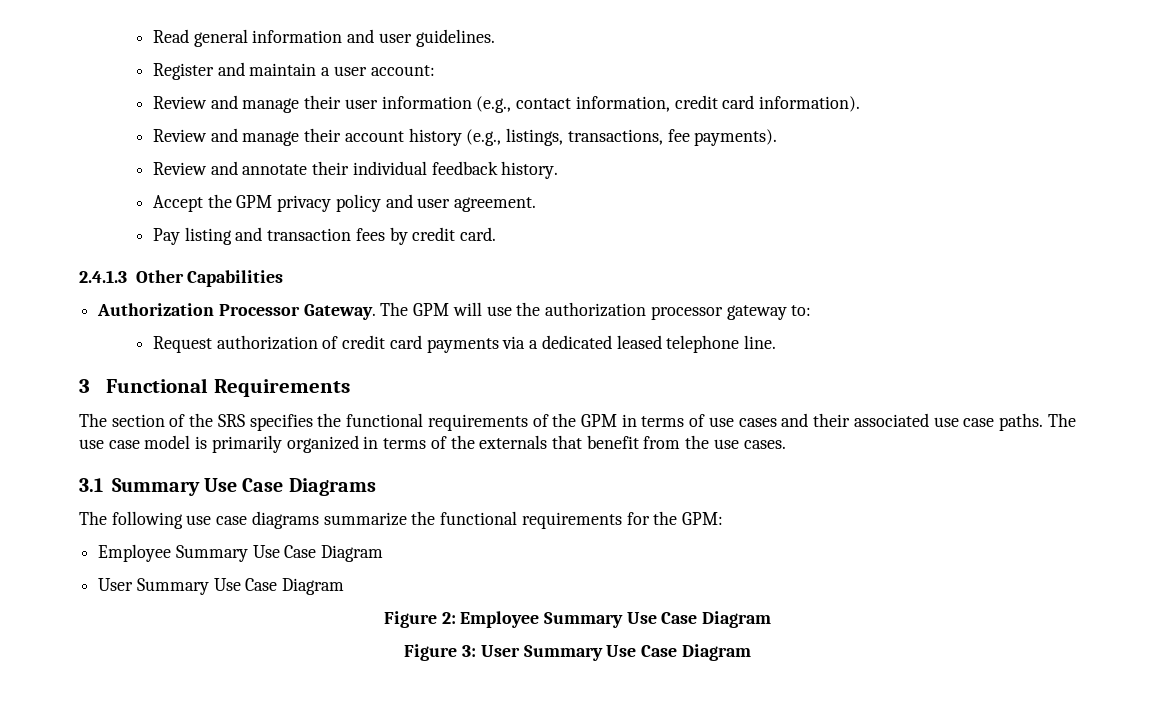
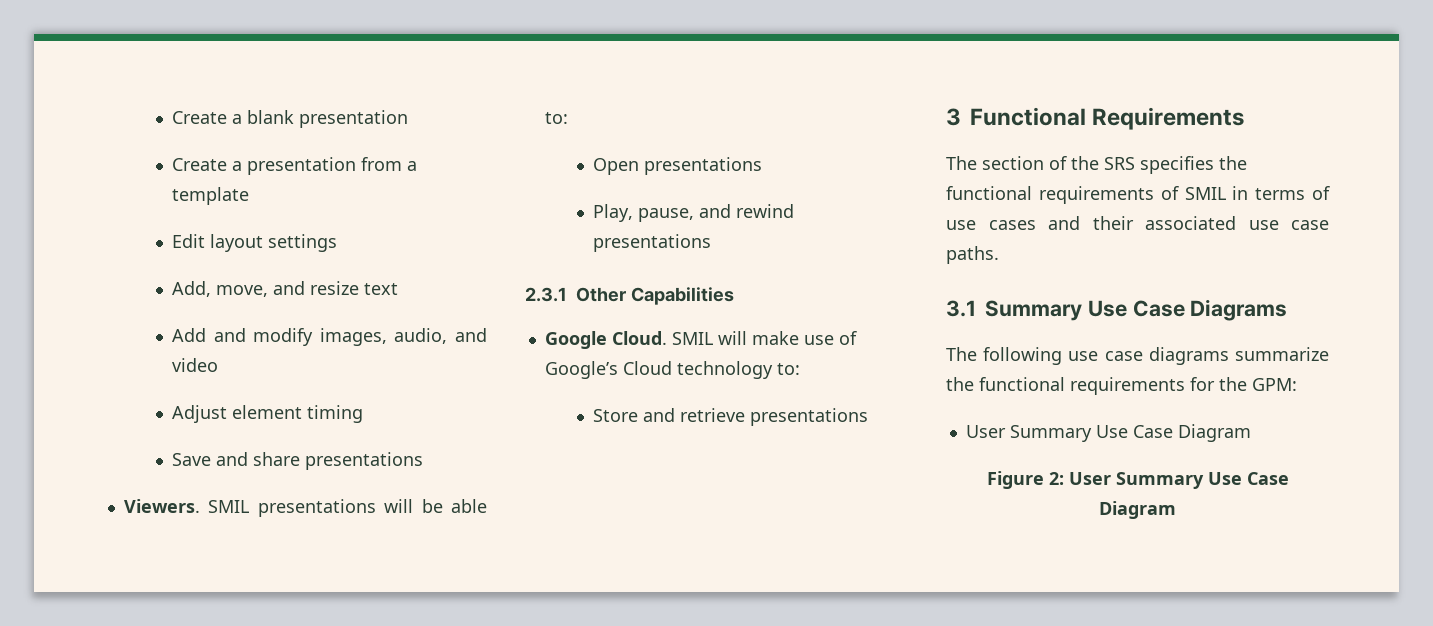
- Read general information and user guidelines.
- Register and maintain a user account:
- Review and manage their user information (e.g., contact information, credit card information).
- Review and manage their account history (e.g., listings, transactions, fee payments).
- Review and annotate their individual feedback history.
- Accept the GPM privacy policy and user agreement.
- Pay listing and transaction fees by credit card.
- 2.4.1.3 Other Capabilities
- Authorization Processor Gateway. The GPM will use the authorization processor gateway to:
- Request authorization of credit card payments via a dedicated leased telephone line.
+ Create a blank presentation
+ Create a presentation from a template
+ Edit layout settings
+ Add, move, and resize text
+ Add and modify images, audio, and video
+ Adjust element timing
+ Save and share presentations
+ Viewers. SMIL presentations will be able to:
+ Open presentations
+ Play, pause, and rewind presentations
+ 2.3.1 Other Capabilities
+ Google Cloud. SMIL will make use of Google’s Cloud technology to:
+ Store and retrieve presentations
- The section of the SRS specifies the functional requirements of the GPM in terms of use cases and their associated use case paths. The use case model is primarily organized in terms of the externals that benefit from the use cases.
+ The section of the SRS specifies the functional requirements of SMIL in terms of use cases and their associated use case paths.
  The following use case diagrams summarize the functional requirements for the GPM:
- Employee Summary Use Case Diagram
- Figure 2: Employee Summary Use Case Diagram
- Figure 3: User Summary Use Case Diagram
+ Figure 2: User Summary Use Case Diagram

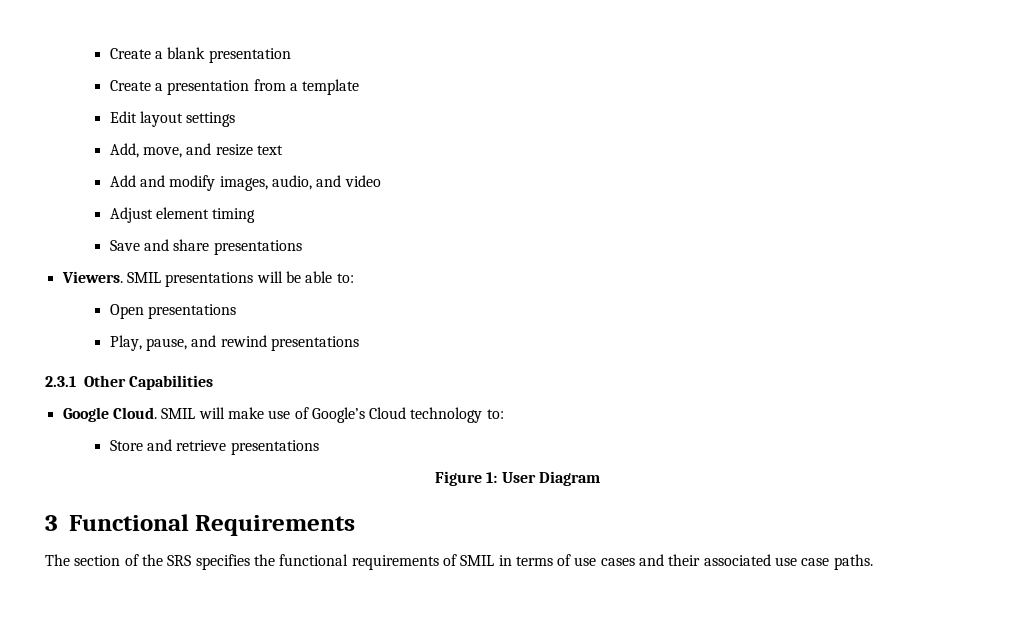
+ Figure 1: User Diagram
- 3.1 Summary Use Case Diagrams
- The following use case diagrams summarize the functional requirements for the GPM:
- User Summary Use Case Diagram
- Figure 2: User Summary Use Case Diagram

